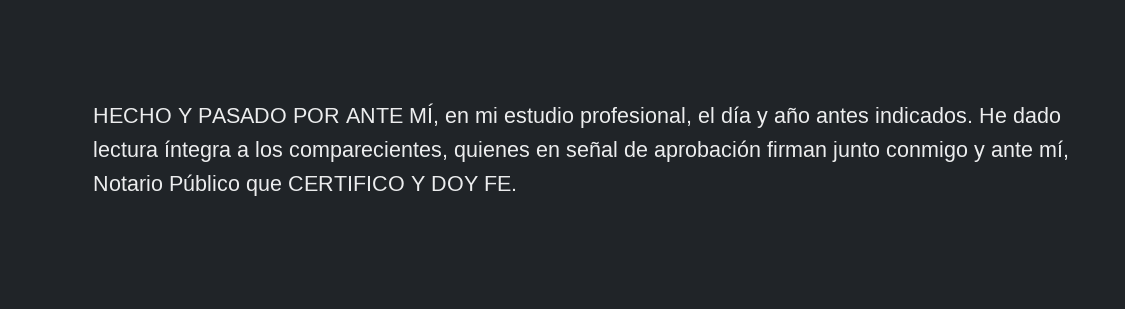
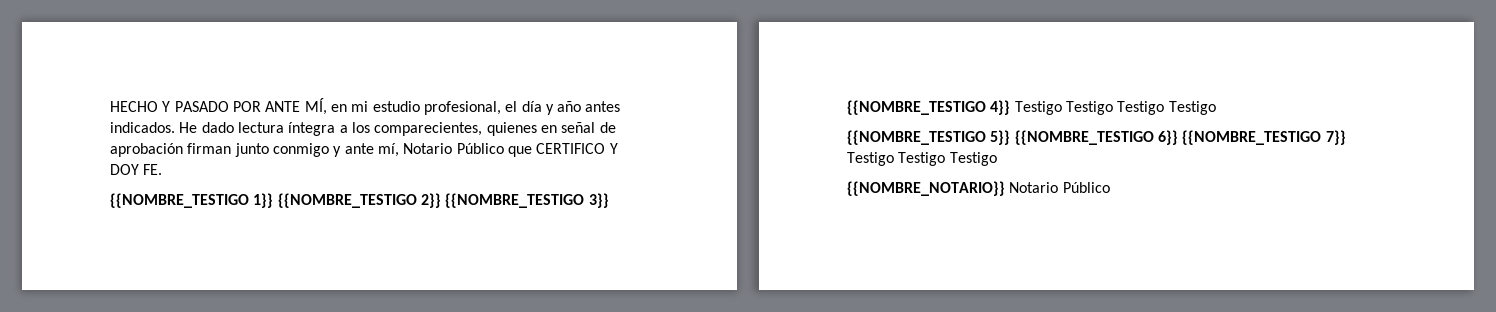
+ {{NOMBRE_TESTIGO 1}} {{NOMBRE_TESTIGO 2}} {{NOMBRE_TESTIGO 3}} {{NOMBRE_TESTIGO 4}} Testigo Testigo Testigo Testigo
+ {{NOMBRE_TESTIGO 5}} {{NOMBRE_TESTIGO 6}} {{NOMBRE_TESTIGO 7}} Testigo Testigo Testigo
+ {{NOMBRE_NOTARIO}} Notario Público

